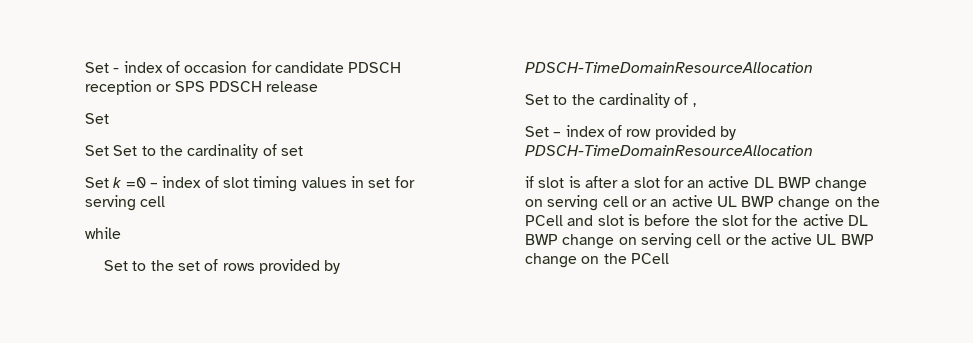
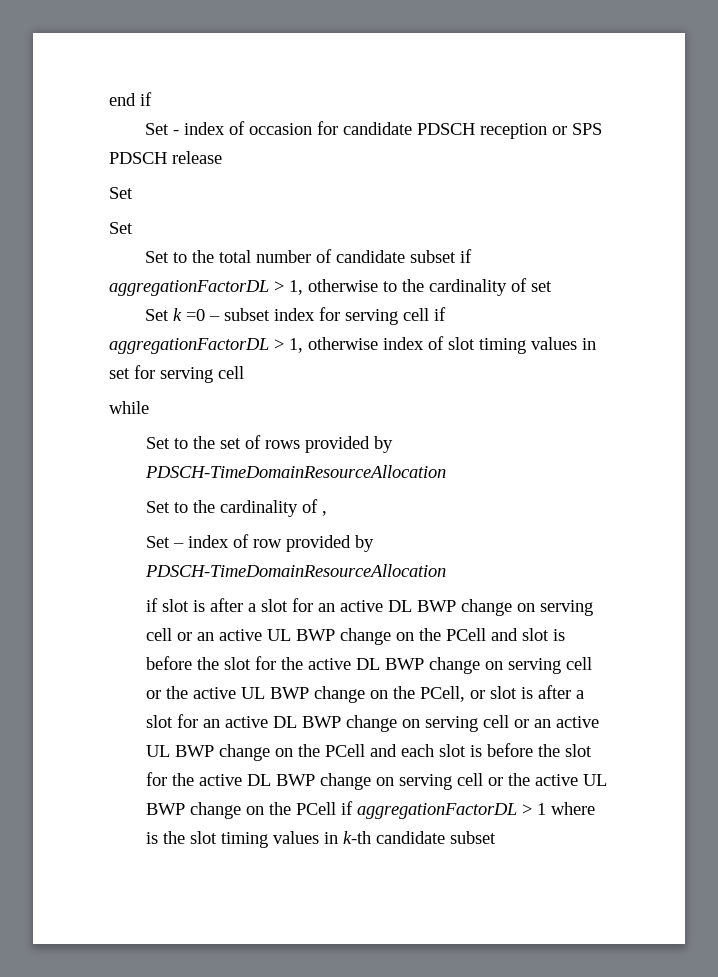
+ end if
  Set - index of occasion for candidate PDSCH reception or SPS PDSCH release
  Set
- Set Set to the cardinality of set
+ Set
+ Set to the total number of candidate subset if aggregationFactorDL > 1, otherwise to the cardinality of set
- Set k =0 – index of slot timing values in set for serving cell
+ Set k =0 – subset index for serving cell if aggregationFactorDL > 1, otherwise index of slot timing values in set for serving cell
- if slot is after a slot for an active DL BWP change on serving cell or an active UL BWP change on the PCell and slot is before the slot for the active DL BWP change on serving cell or the active UL BWP change on the PCell
+ if slot is after a slot for an active DL BWP change on serving cell or an active UL BWP change on the PCell and slot is before the slot for the active DL BWP change on serving cell or the active UL BWP change on the PCell, or slot is after a slot for an active DL BWP change on serving cell or an active UL BWP change on the PCell and each slot is before the slot for the active DL BWP change on serving cell or the active UL BWP change on the PCell if aggregationFactorDL > 1 where is the slot timing values in k-th candidate subset

